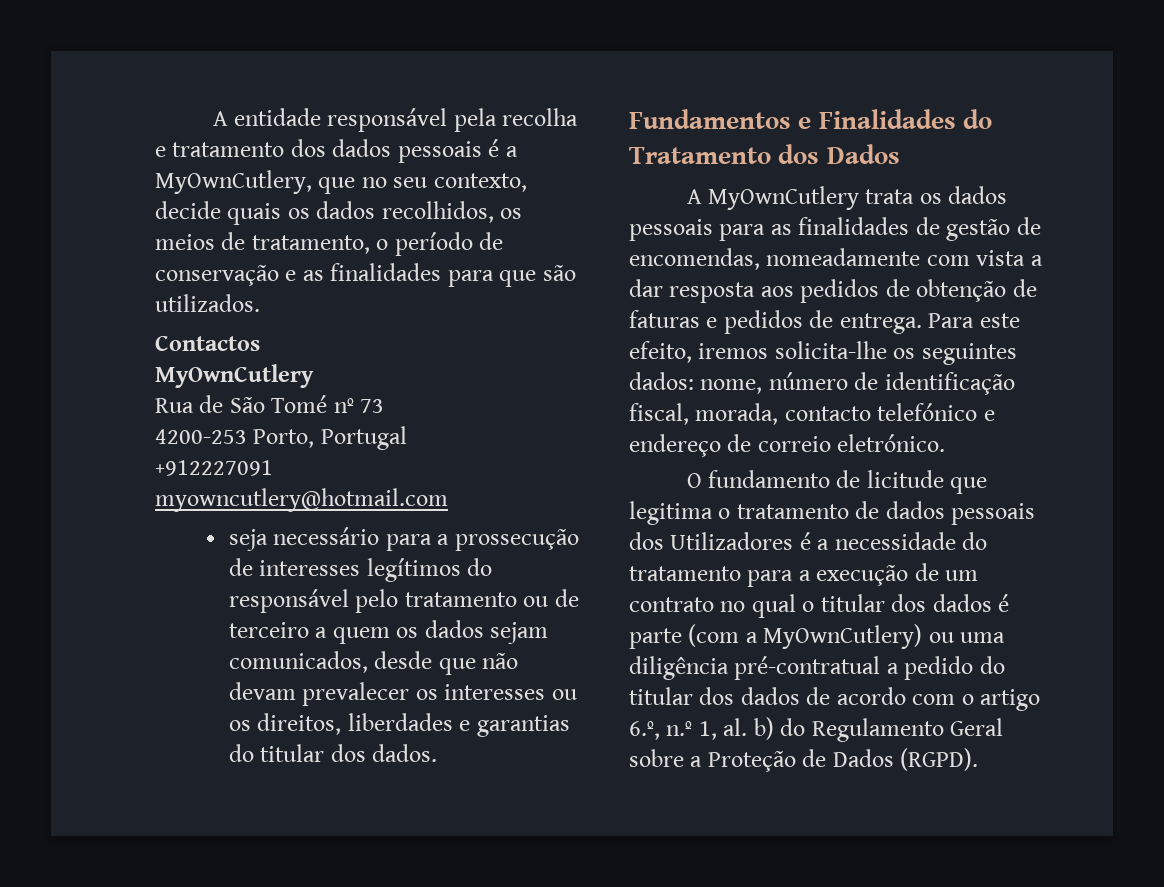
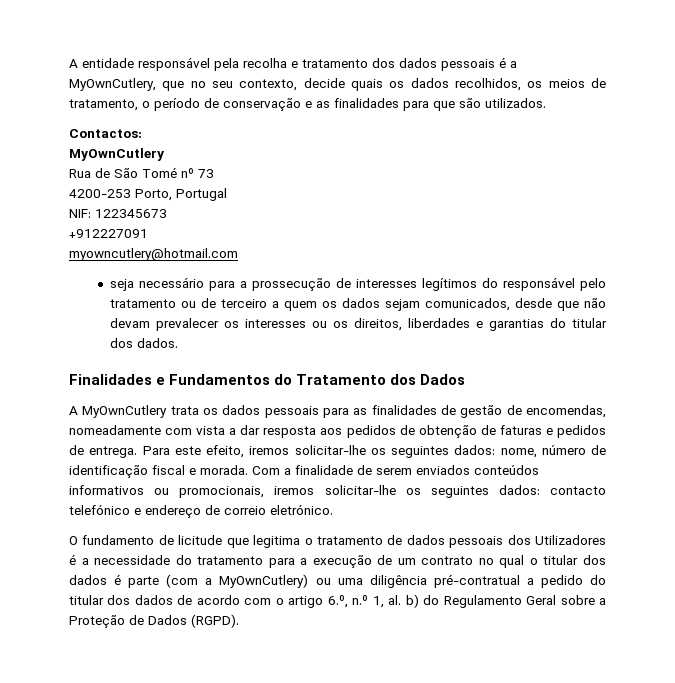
- Contactos
+ Contactos:
+ NIF: 122345673
- Fundamentos e Finalidades do Tratamento dos Dados
+ Finalidades e Fundamentos do Tratamento dos Dados
- Para este efeito, iremos solicita-lhe os seguintes dados: nome, número de identificação fiscal, morada, contacto telefónico e endereço de correio eletrónico.
+ Para este efeito, iremos solicitar-lhe os seguintes dados: nome, número de identificação fiscal e morada. Com a finalidade de serem enviados conteúdos informativos ou promocionais, iremos solicitar-lhe os seguintes dados: contacto telefónico e endereço de correio eletrónico.

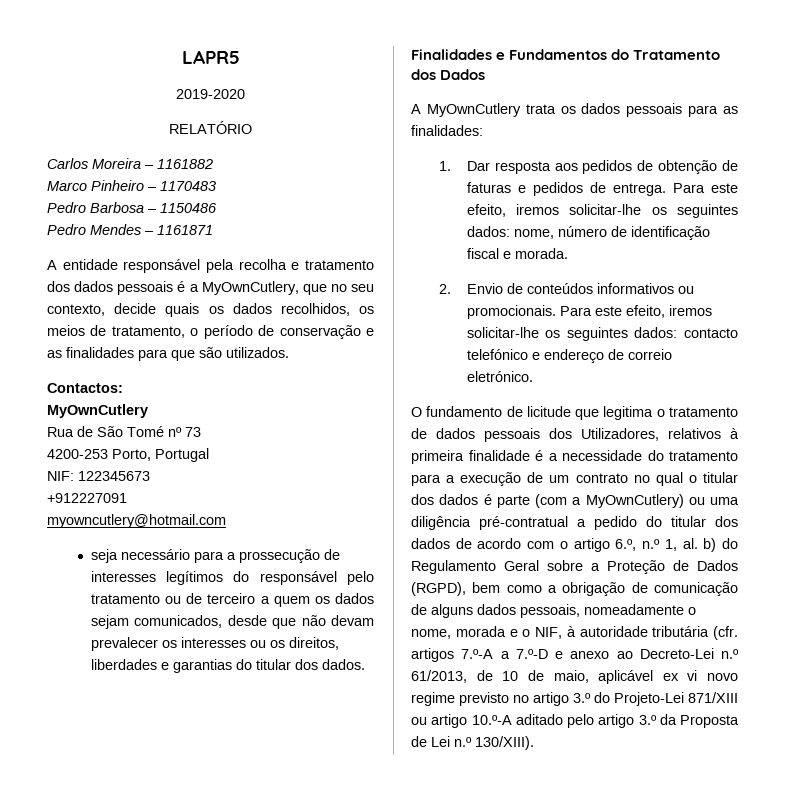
+ LAPR5
+ 2019-2020
+ RELATÓRIO
+ Carlos Moreira – 1161882
+ Marco Pinheiro – 1170483
+ Pedro Barbosa – 1150486
+ Pedro Mendes – 1161871
- A MyOwnCutlery trata os dados pessoais para as finalidades de gestão de encomendas, nomeadamente com vista a dar resposta aos pedidos de obtenção de faturas e pedidos de entrega.
+ A MyOwnCutlery trata os dados pessoais para as finalidades:
+ 1. Dar resposta aos pedidos de obtenção de faturas e pedidos de entrega.
- Para este efeito, iremos solicitar-lhe os seguintes dados: nome, número de identificação fiscal e morada. Com a finalidade de serem enviados conteúdos informativos ou promocionais, iremos solicitar-lhe os seguintes dados: contacto telefónico e endereço de correio eletrónico.
+ Para este efeito, iremos solicitar-lhe os seguintes dados: nome, número de identificação fiscal e morada.
+ 2. Envio de conteúdos informativos ou promocionais. Para este efeito, iremos solicitar-lhe os seguintes dados: contacto telefónico e endereço de correio eletrónico.
- O fundamento de licitude que legitima o tratamento de dados pessoais dos Utilizadores é a necessidade do tratamento para a execução de um contrato no qual o titular dos dados é parte (com a MyOwnCutlery) ou uma diligência pré-contratual a pedido do titular dos dados de acordo com o artigo 6.º, n.º 1, al. b) do Regulamento Geral sobre a Proteção de Dados (RGPD).
+ O fundamento de licitude que legitima o tratamento de dados pessoais dos Utilizadores, relativos à primeira finalidade é a necessidade do tratamento para a execução de um contrato no qual o titular dos dados é parte (com a MyOwnCutlery) ou uma diligência pré-contratual a pedido do titular dos dados de acordo com o artigo 6.º, n.º 1, al. b) do Regulamento Geral sobre a Proteção de Dados (RGPD), bem como a obrigação de comunicação de alguns dados pessoais, nomeadamente o nome, morada e o NIF, à autoridade tributária (cfr. artigos 7.º-A a 7.º-D e anexo ao Decreto-Lei n.º 61/2013, de 10 de maio, aplicável ex vi novo regime previsto no artigo 3.º do Projeto-Lei 871/XIII ou artigo 10.º-A aditado pelo artigo 3.º da Proposta de Lei n.º 130/XIII).

